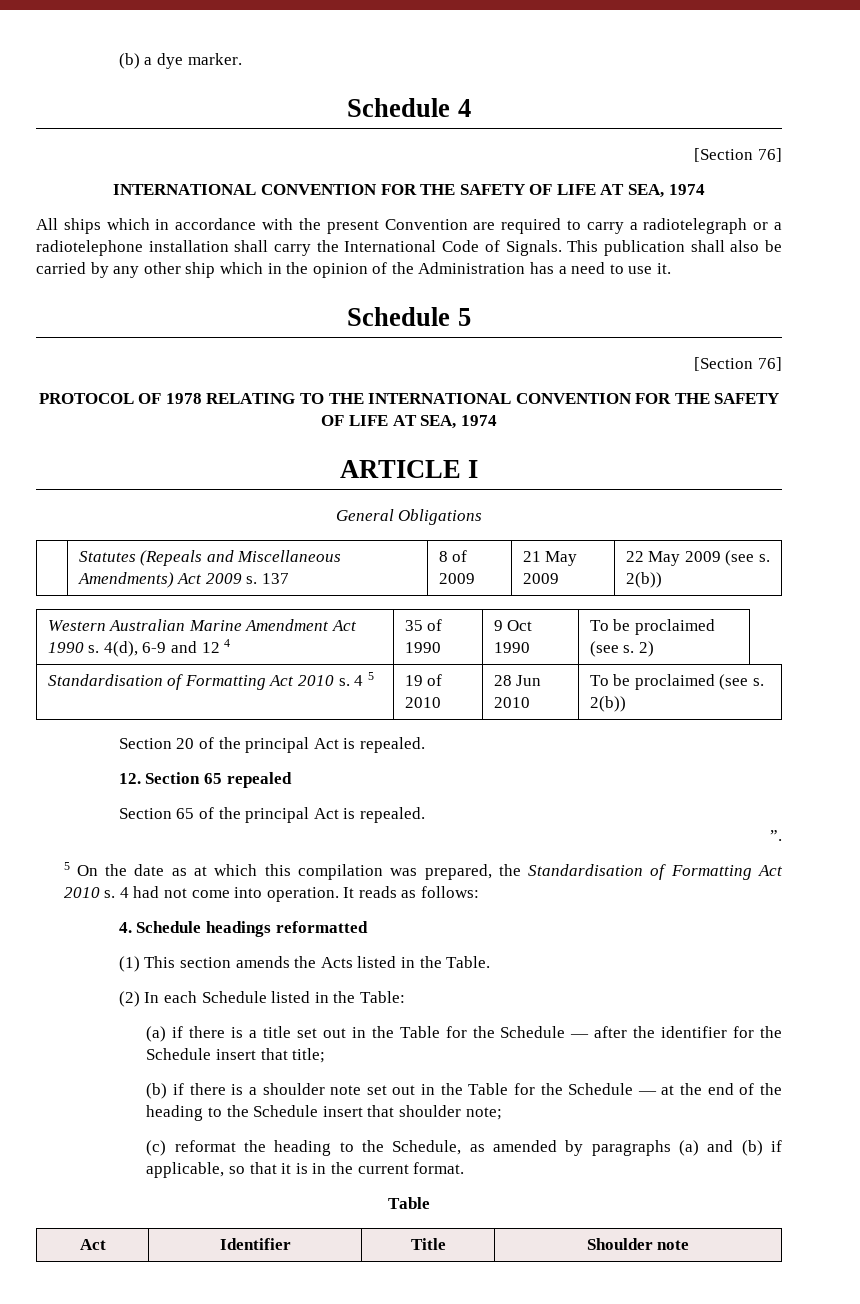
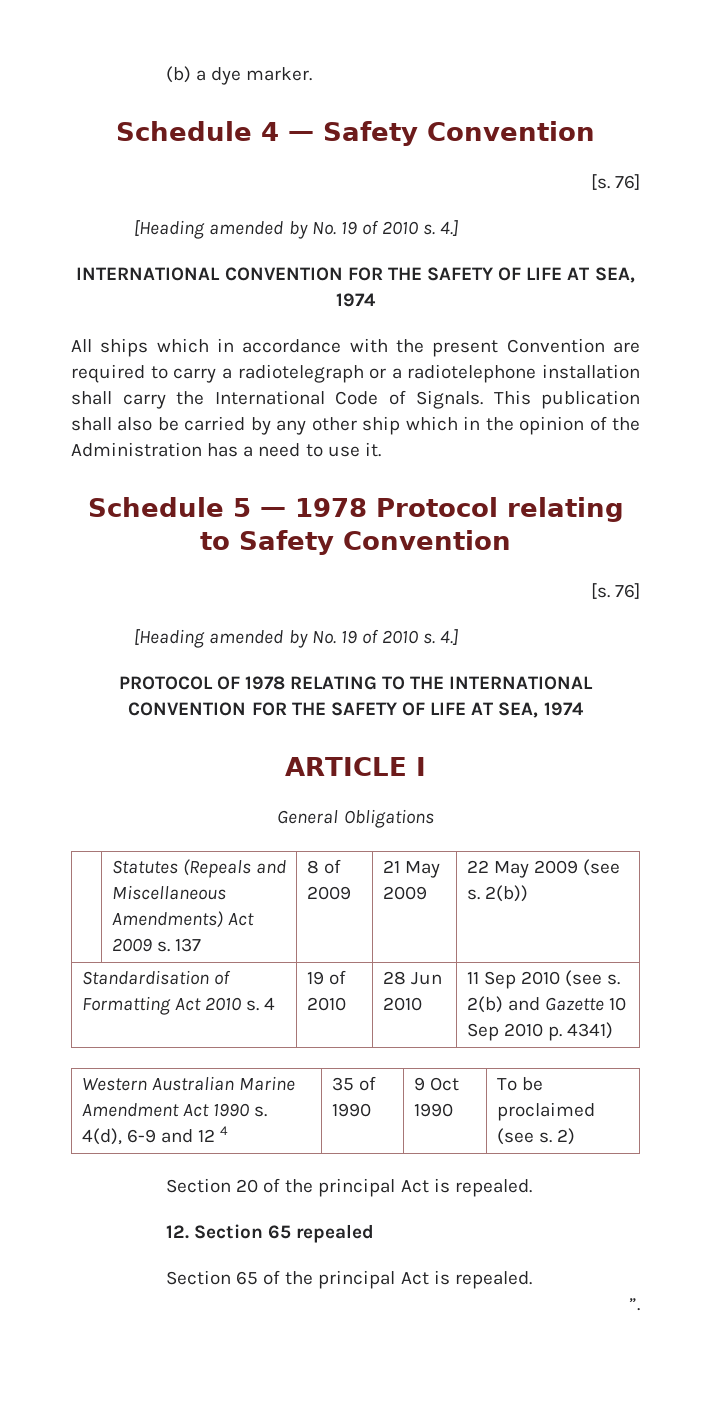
- Schedule 4
- [Section 76]
+ Schedule 4 — Safety Convention
+ [s. 76]
+ [Heading amended by No. 19 of 2010 s. 4.]
- Schedule 5
- [Section 76]
+ Schedule 5 — 1978 Protocol relating to Safety Convention
+ [s. 76]
+ [Heading amended by No. 19 of 2010 s. 4.]
+ Standardisation of Formatting Act 2010 s. 4 | 19 of 2010 | 28 Jun 2010 | 11 Sep 2010 (see s. 2(b) and Gazette 10 Sep 2010 p. 4341)
- Standardisation of Formatting Act 2010 s. 4 5 | 19 of 2010 | 28 Jun 2010 | To be proclaimed (see s. 2(b))
- 5 On the date as at which this compilation was prepared, the Standardisation of Formatting Act 2010 s. 4 had not come into operation. It reads as follows:
- 4. Schedule headings reformatted
- (1) This section amends the Acts listed in the Table.
- (2) In each Schedule listed in the Table:
- (a) if there is a title set out in the Table for the Schedule — after the identifier for the Schedule insert that title;
- (b) if there is a shoulder note set out in the Table for the Schedule — at the end of the heading to the Schedule insert that shoulder note;
- (c) reformat the heading to the Schedule, as amended by paragraphs (a) and (b) if applicable, so that it is in the current format.
- Table
- Act | Identifier | Title | Shoulder note

